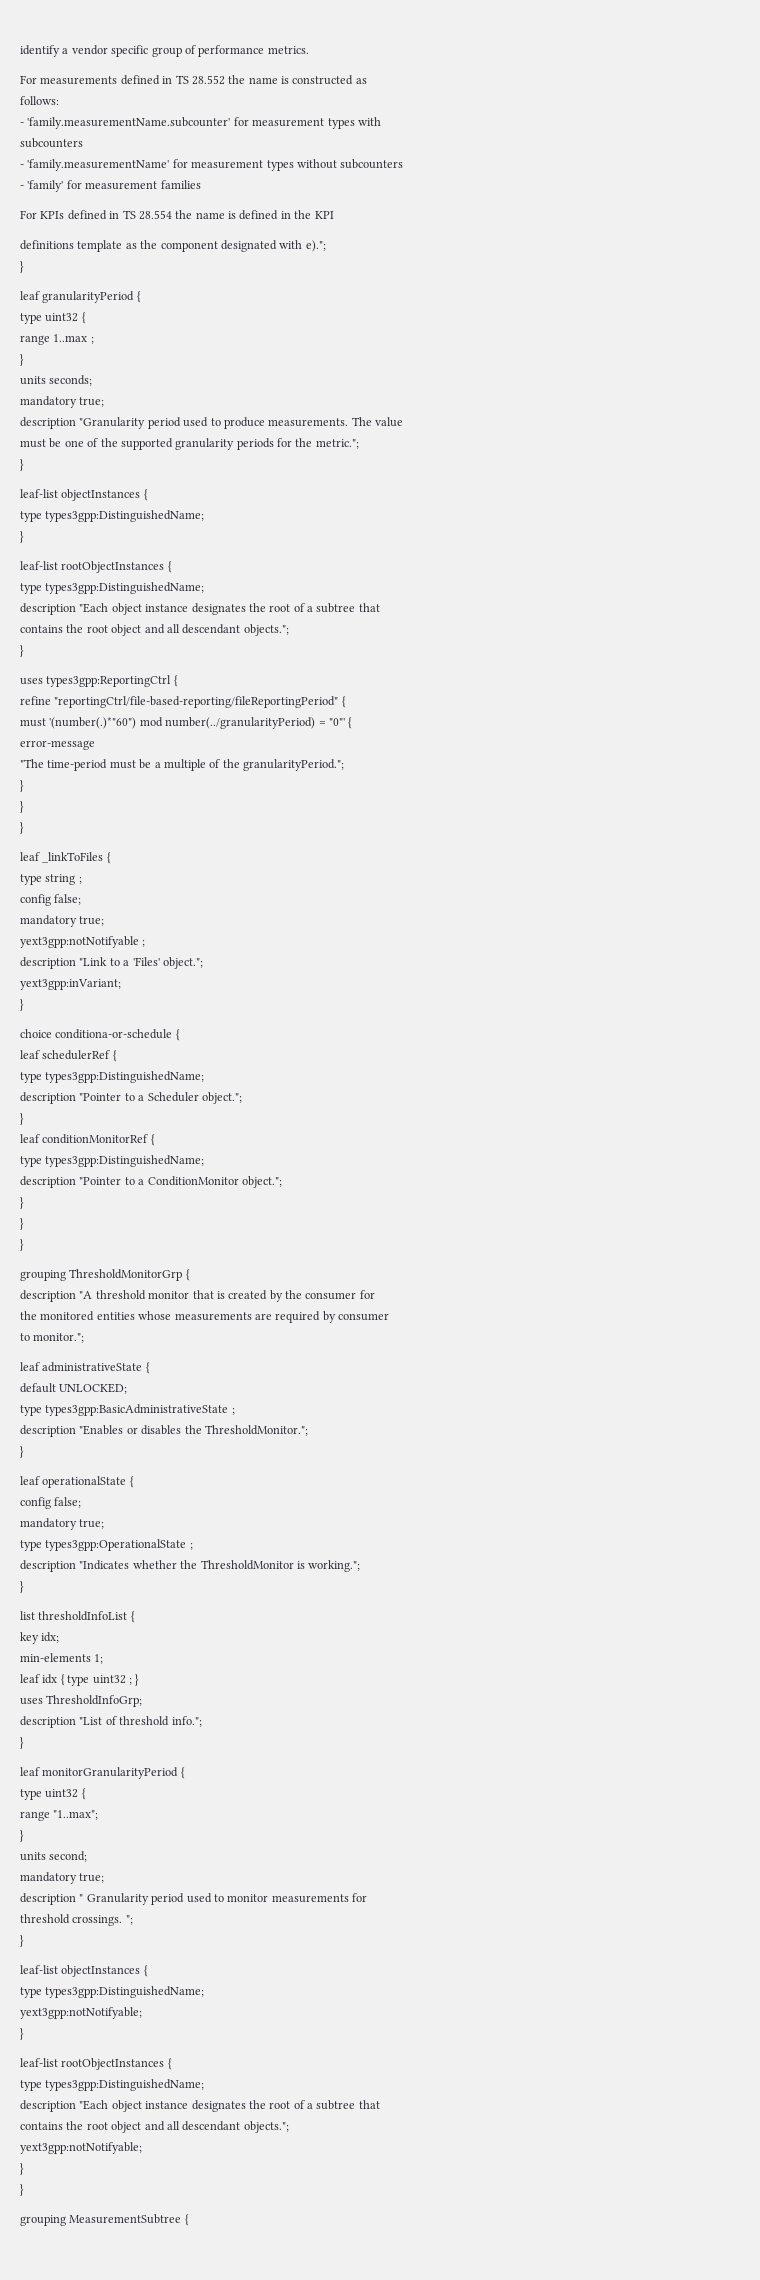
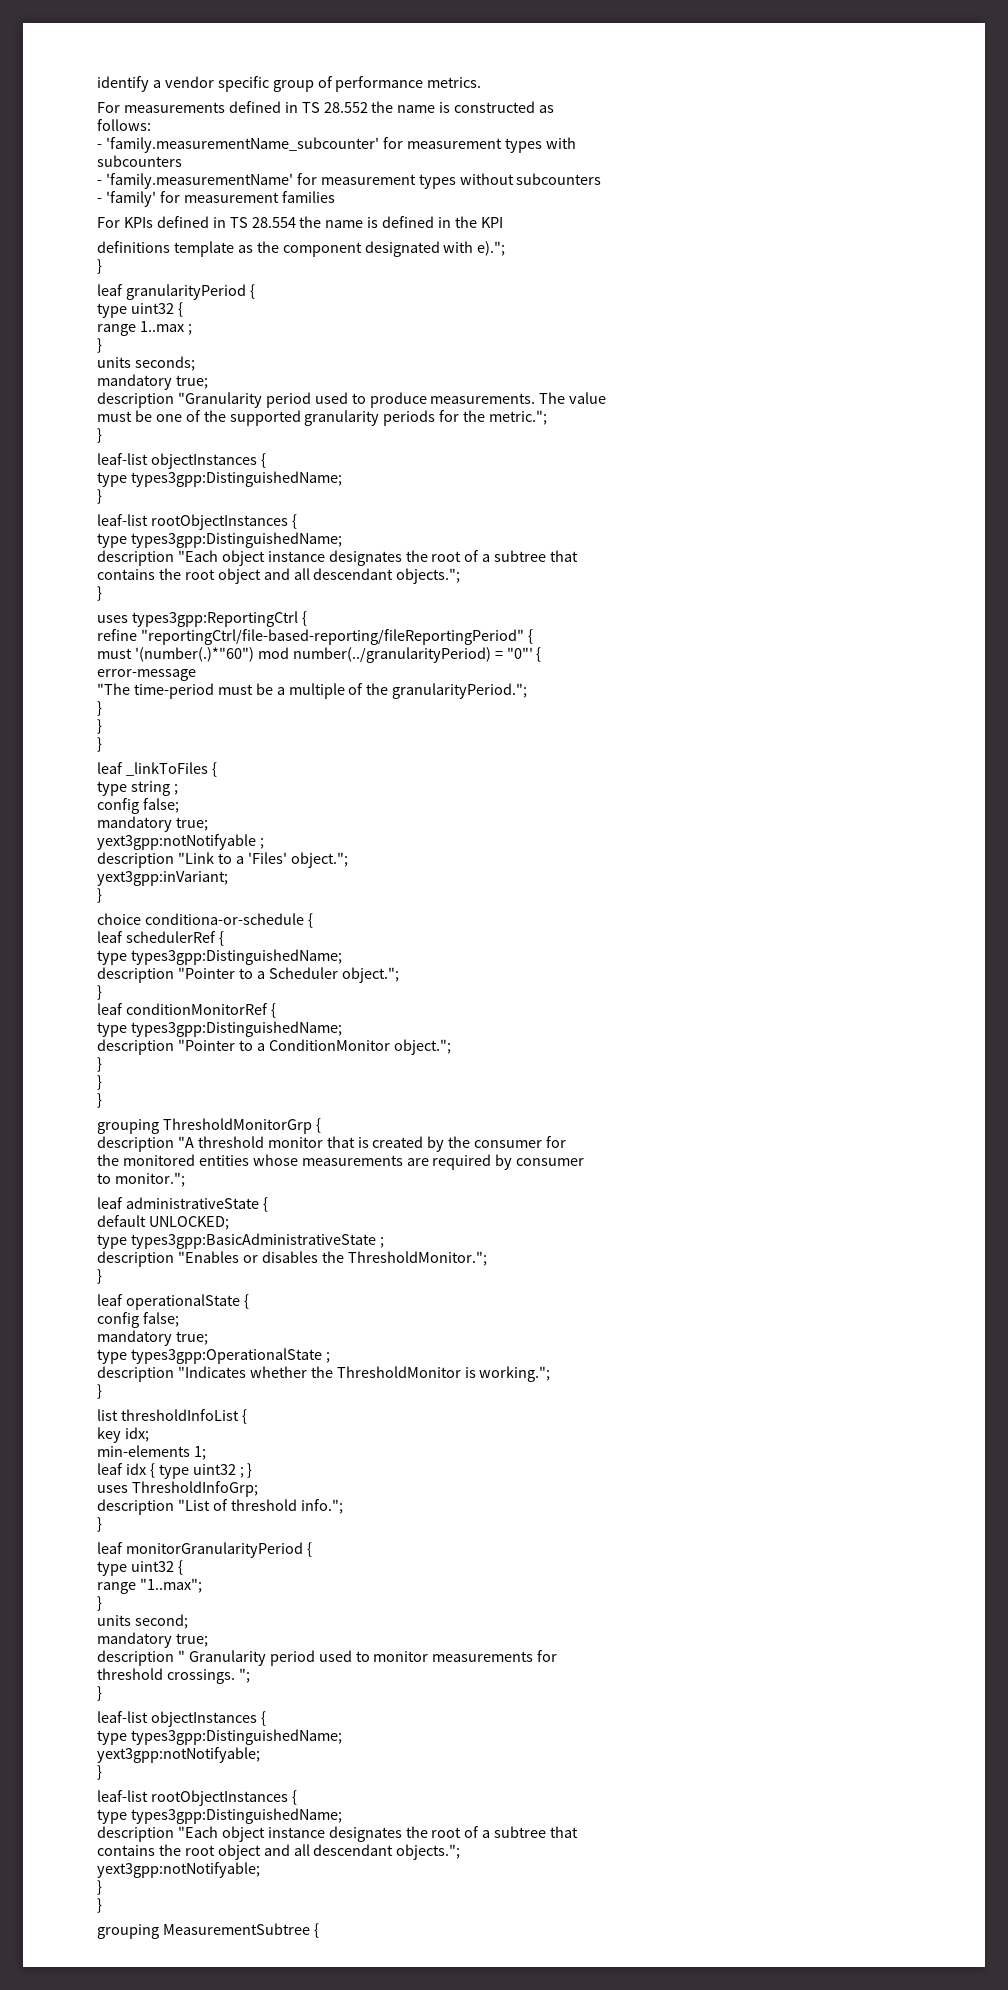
- - 'family.measurementName.subcounter' for measurement types with
+ - 'family.measurementName_subcounter' for measurement types with

